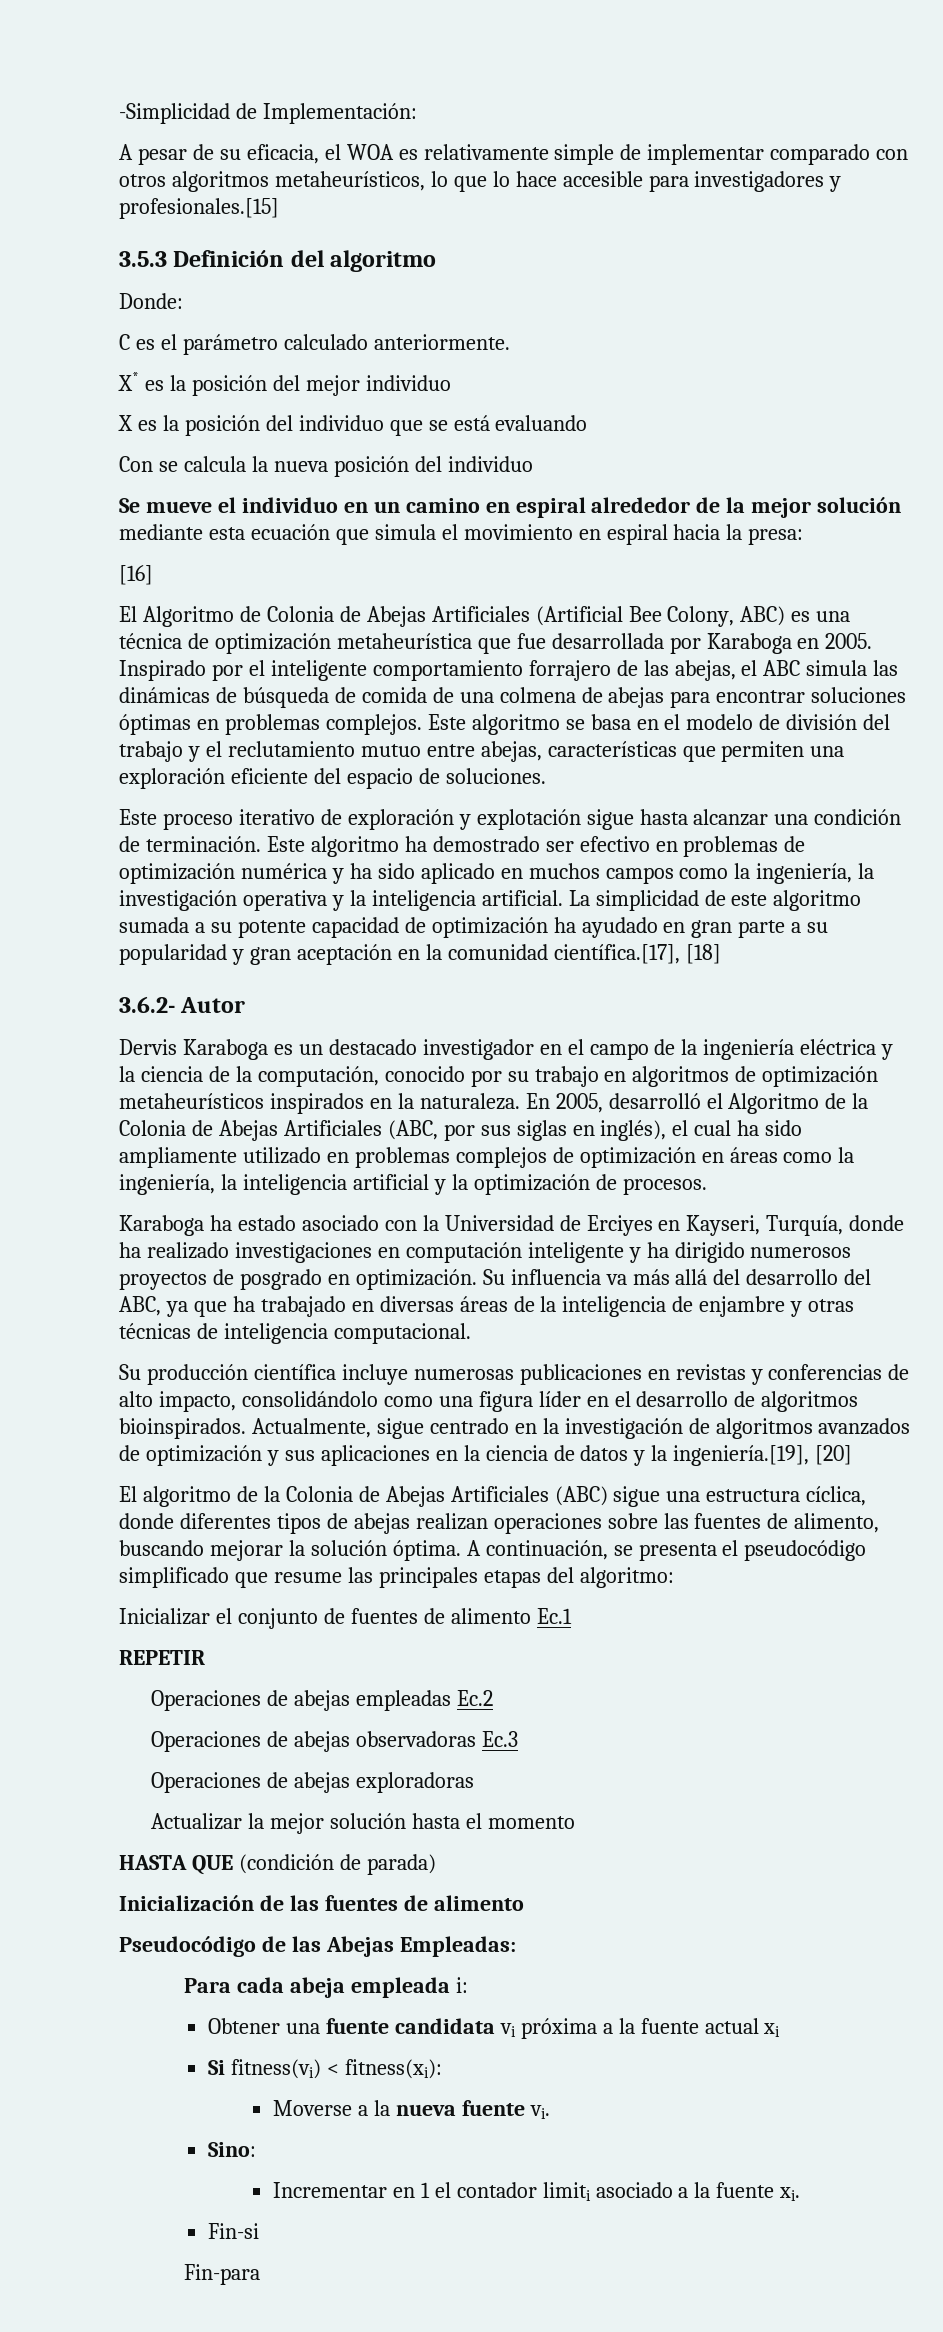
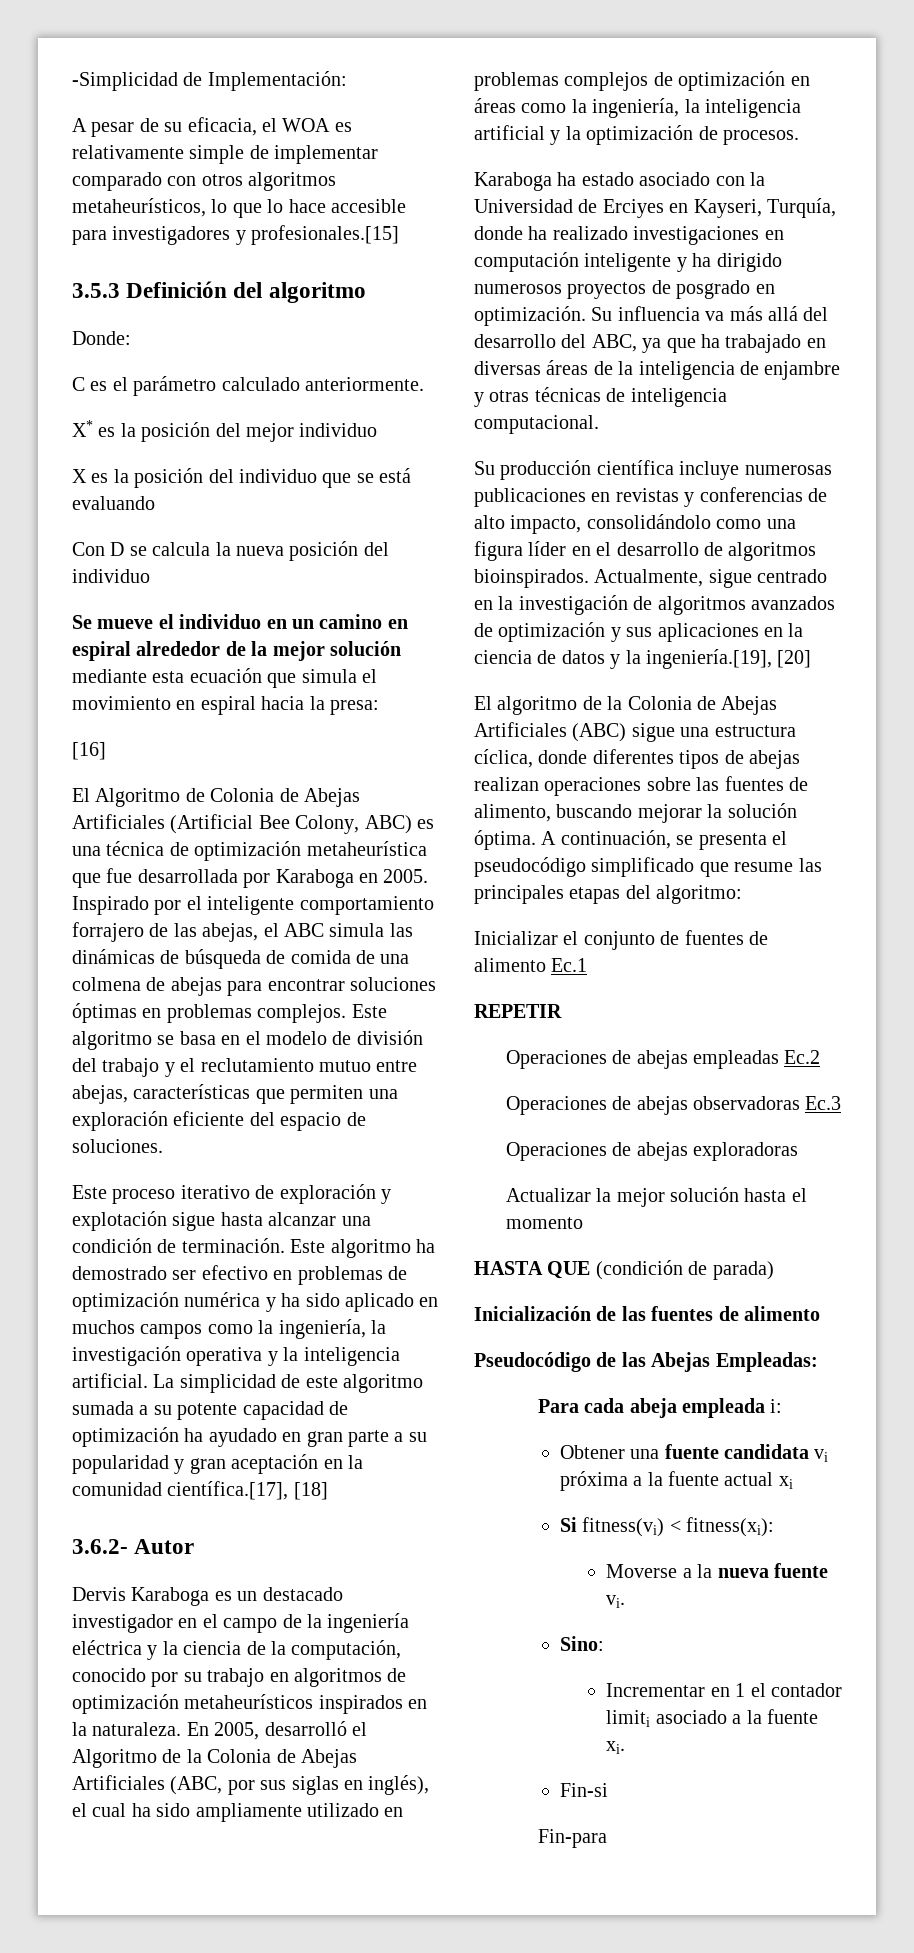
- Con se calcula la nueva posición del individuo
+ Con D se calcula la nueva posición del individuo

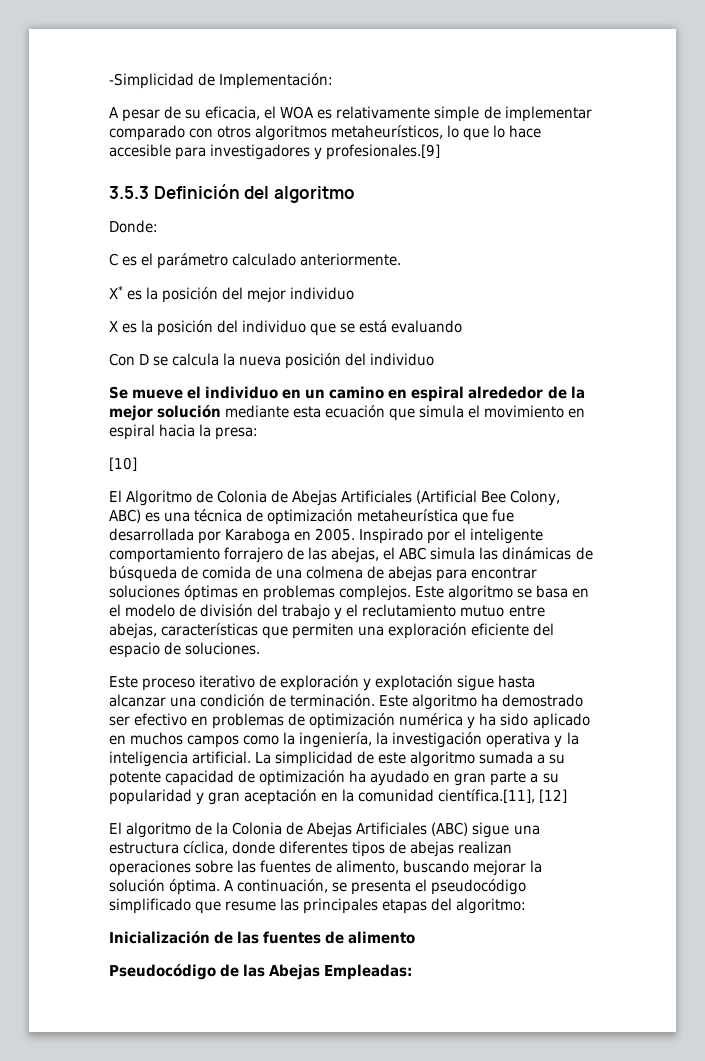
- A pesar de su eficacia, el WOA es relativamente simple de implementar comparado con otros algoritmos metaheurísticos, lo que lo hace accesible para investigadores y profesionales.[15]
+ A pesar de su eficacia, el WOA es relativamente simple de implementar comparado con otros algoritmos metaheurísticos, lo que lo hace accesible para investigadores y profesionales.[9]
- [16]
+ [10]
- La simplicidad de este algoritmo sumada a su potente capacidad de optimización ha ayudado en gran parte a su popularidad y gran aceptación en la comunidad científica.[17], [18]
- 3.6.2- Autor
- Dervis Karaboga es un destacado investigador en el campo de la ingeniería eléctrica y la ciencia de la computación, conocido por su trabajo en algoritmos de optimización metaheurísticos inspirados en la naturaleza. En 2005, desarrolló el Algoritmo de la Colonia de Abejas Artificiales (ABC, por sus siglas en inglés), el cual ha sido ampliamente utilizado en problemas complejos de optimización en áreas como la ingeniería, la inteligencia artificial y la optimización de procesos.
- Karaboga ha estado asociado con la Universidad de Erciyes en Kayseri, Turquía, donde ha realizado investigaciones en computación inteligente y ha dirigido numerosos proyectos de posgrado en optimización. Su influencia va más allá del desarrollo del ABC, ya que ha trabajado en diversas áreas de la inteligencia de enjambre y otras técnicas de inteligencia computacional.
- Su producción científica incluye numerosas publicaciones en revistas y conferencias de alto impacto, consolidándolo como una figura líder en el desarrollo de algoritmos bioinspirados. Actualmente, sigue centrado en la investigación de algoritmos avanzados de optimización y sus aplicaciones en la ciencia de datos y la ingeniería.[19], [20]
+ La simplicidad de este algoritmo sumada a su potente capacidad de optimización ha ayudado en gran parte a su popularidad y gran aceptación en la comunidad científica.[11], [12]
- Inicializar el conjunto de fuentes de alimento Ec.1
- REPETIR
- Operaciones de abejas empleadas Ec.2
- Operaciones de abejas observadoras Ec.3
- Operaciones de abejas exploradoras
- Actualizar la mejor solución hasta el momento
- HASTA QUE (condición de parada)
- Para cada abeja empleada i:
- Obtener una fuente candidata vi próxima a la fuente actual xi
- Si fitness(vi) < fitness(xi):
- Moverse a la nueva fuente vi.
- Sino:
- Incrementar en 1 el contador limiti asociado a la fuente xi.
- Fin-si
- Fin-para

